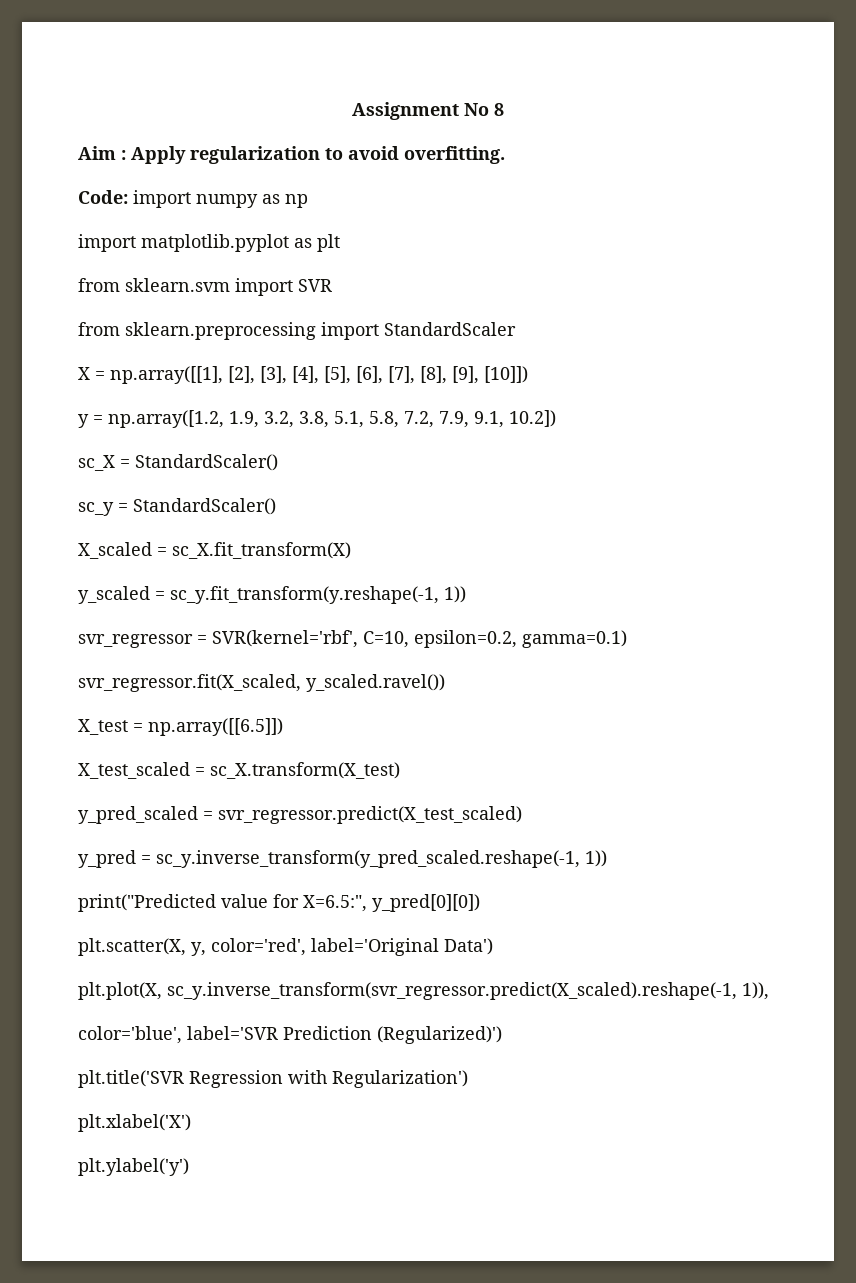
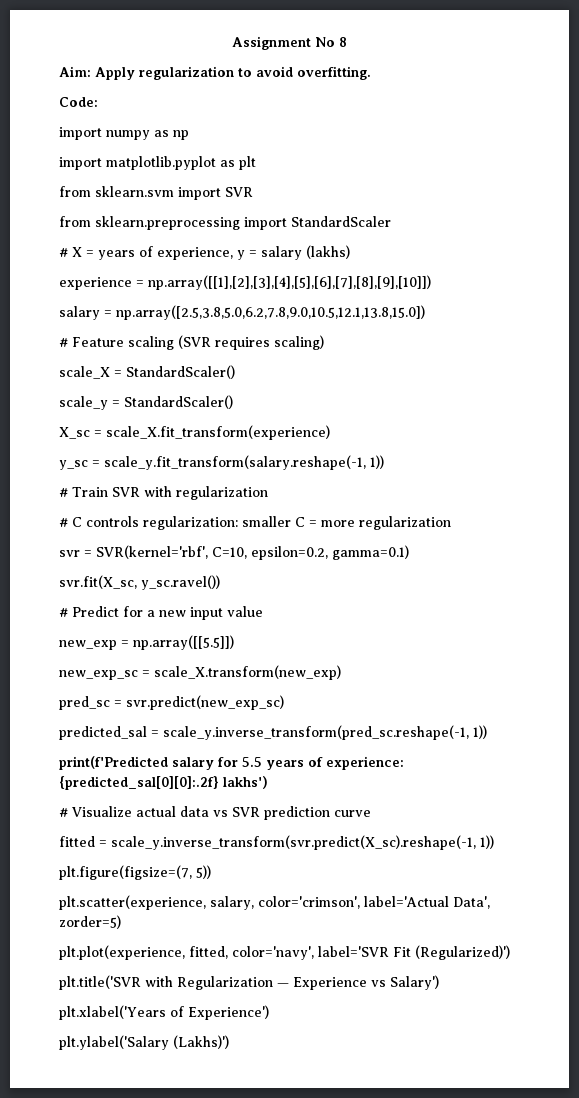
- Aim : Apply regularization to avoid overfitting.
+ Aim: Apply regularization to avoid overfitting.
- Code: import numpy as np
+ Code:
+ import numpy as np
- X = np.array([[1], [2], [3], [4], [5], [6], [7], [8], [9], [10]])
- y = np.array([1.2, 1.9, 3.2, 3.8, 5.1, 5.8, 7.2, 7.9, 9.1, 10.2])
- sc_X = StandardScaler()
- sc_y = StandardScaler()
- X_scaled = sc_X.fit_transform(X)
- y_scaled = sc_y.fit_transform(y.reshape(-1, 1))
- svr_regressor = SVR(kernel='rbf', C=10, epsilon=0.2, gamma=0.1)
+ # X = years of experience, y = salary (lakhs)
+ experience = np.array([[1],[2],[3],[4],[5],[6],[7],[8],[9],[10]])
+ salary = np.array([2.5,3.8,5.0,6.2,7.8,9.0,10.5,12.1,13.8,15.0])
+ # Feature scaling (SVR requires scaling)
+ scale_X = StandardScaler()
+ scale_y = StandardScaler()
+ X_sc = scale_X.fit_transform(experience)
+ y_sc = scale_y.fit_transform(salary.reshape(-1, 1))
+ # Train SVR with regularization
+ # C controls regularization: smaller C = more regularization
+ svr = SVR(kernel='rbf', C=10, epsilon=0.2, gamma=0.1)
- svr_regressor.fit(X_scaled, y_scaled.ravel())
- X_test = np.array([[6.5]])
- X_test_scaled = sc_X.transform(X_test)
- y_pred_scaled = svr_regressor.predict(X_test_scaled)
- y_pred = sc_y.inverse_transform(y_pred_scaled.reshape(-1, 1))
- print("Predicted value for X=6.5:", y_pred[0][0])
- plt.scatter(X, y, color='red', label='Original Data')
- plt.plot(X, sc_y.inverse_transform(svr_regressor.predict(X_scaled).reshape(-1, 1)),
- color='blue', label='SVR Prediction (Regularized)')
- plt.title('SVR Regression with Regularization')
- plt.xlabel('X')
- plt.ylabel('y')
+ svr.fit(X_sc, y_sc.ravel())
+ # Predict for a new input value
+ new_exp = np.array([[5.5]])
+ new_exp_sc = scale_X.transform(new_exp)
+ pred_sc = svr.predict(new_exp_sc)
+ predicted_sal = scale_y.inverse_transform(pred_sc.reshape(-1, 1))
+ print(f'Predicted salary for 5.5 years of experience: {predicted_sal[0][0]:.2f} lakhs')
+ # Visualize actual data vs SVR prediction curve
+ fitted = scale_y.inverse_transform(svr.predict(X_sc).reshape(-1, 1))
+ plt.figure(figsize=(7, 5))
+ plt.scatter(experience, salary, color='crimson', label='Actual Data', zorder=5)
+ plt.plot(experience, fitted, color='navy', label='SVR Fit (Regularized)')
+ plt.title('SVR with Regularization — Experience vs Salary')
+ plt.xlabel('Years of Experience')
+ plt.ylabel('Salary (Lakhs)')

